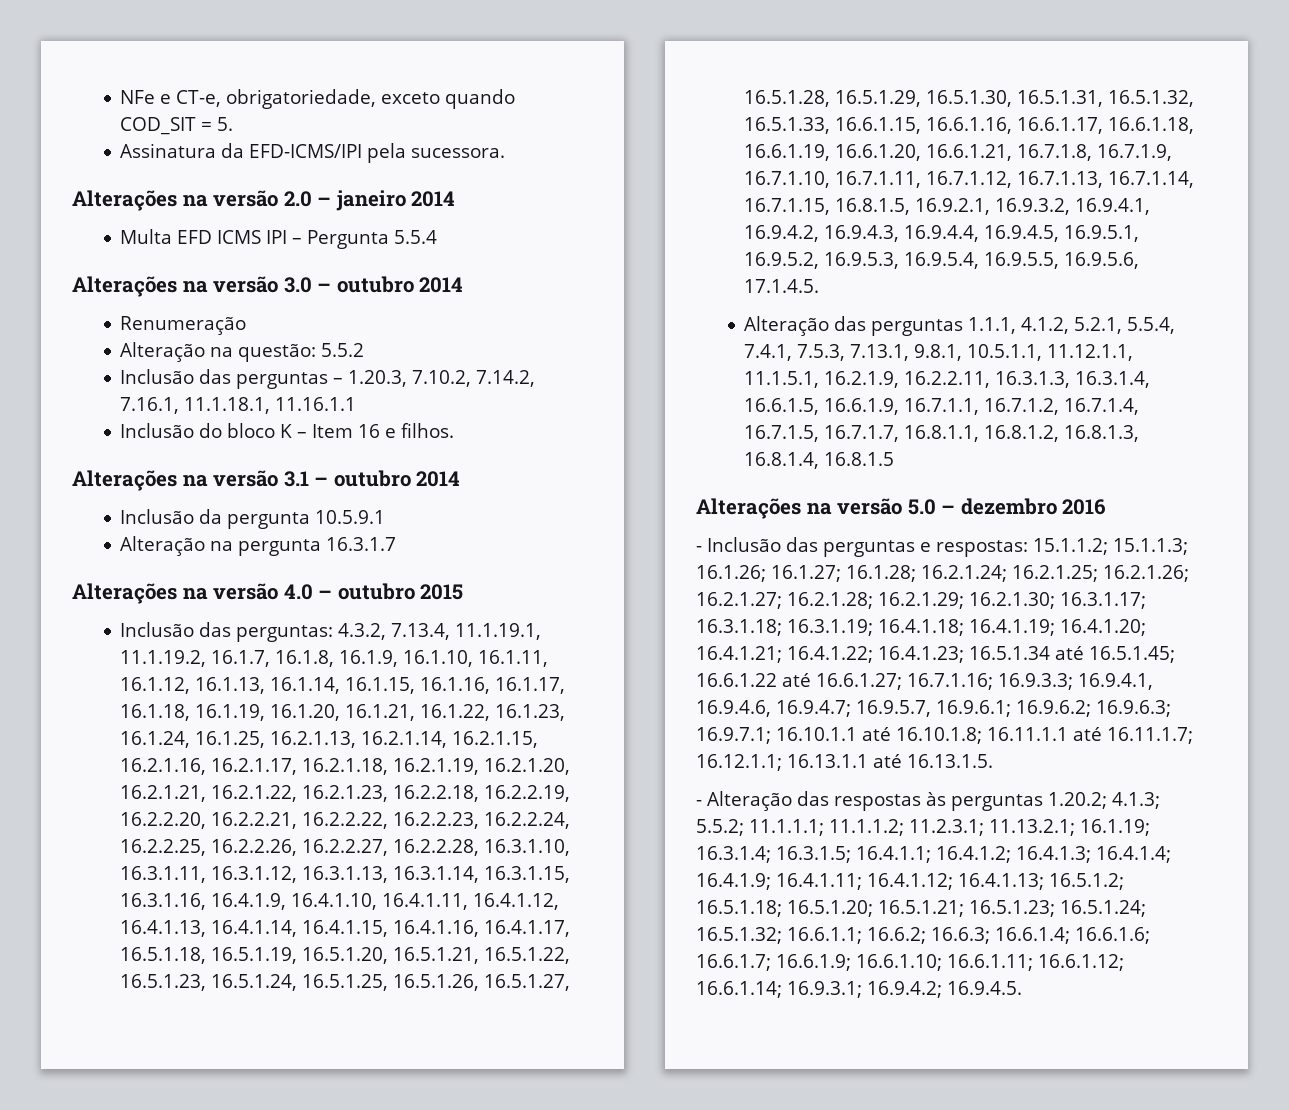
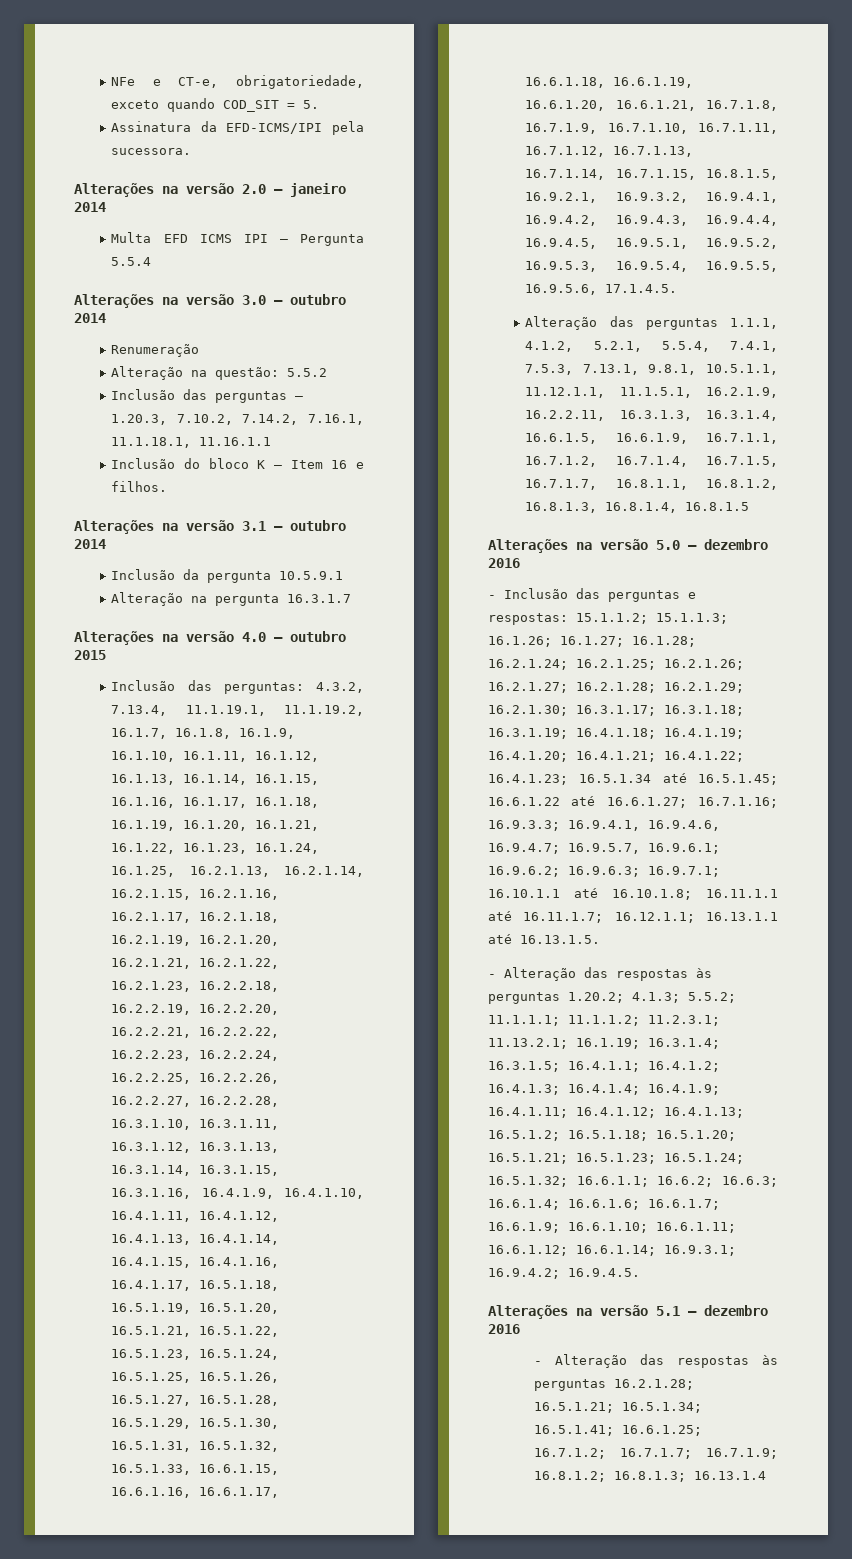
+ Alterações na versão 5.1 – dezembro 2016
+ - Alteração das respostas às perguntas 16.2.1.28; 16.5.1.21; 16.5.1.34; 16.5.1.41; 16.6.1.25; 16.7.1.2; 16.7.1.7; 16.7.1.9; 16.8.1.2; 16.8.1.3; 16.13.1.4

